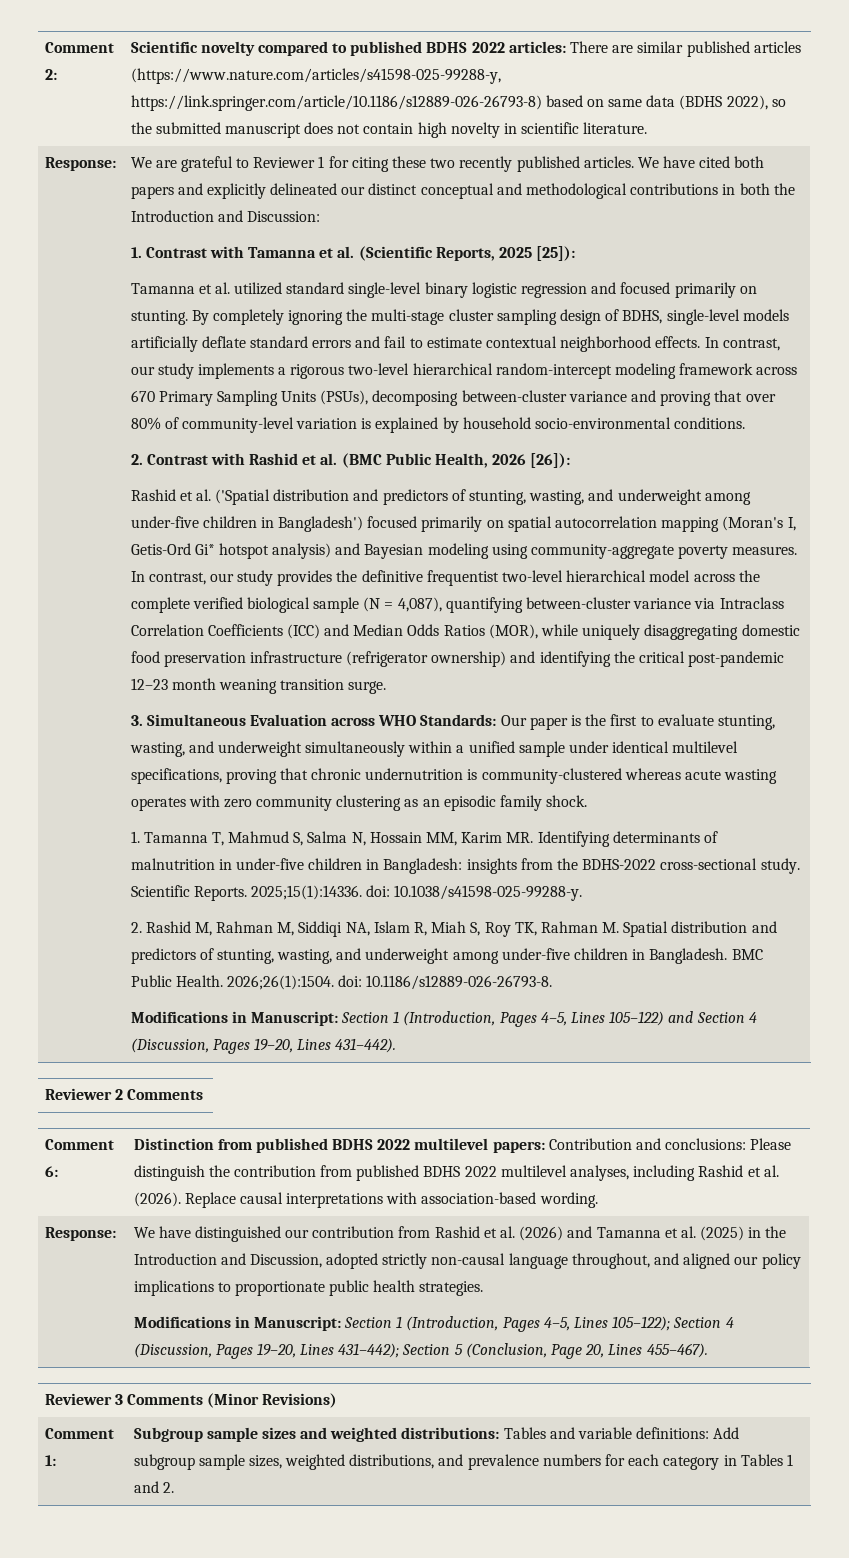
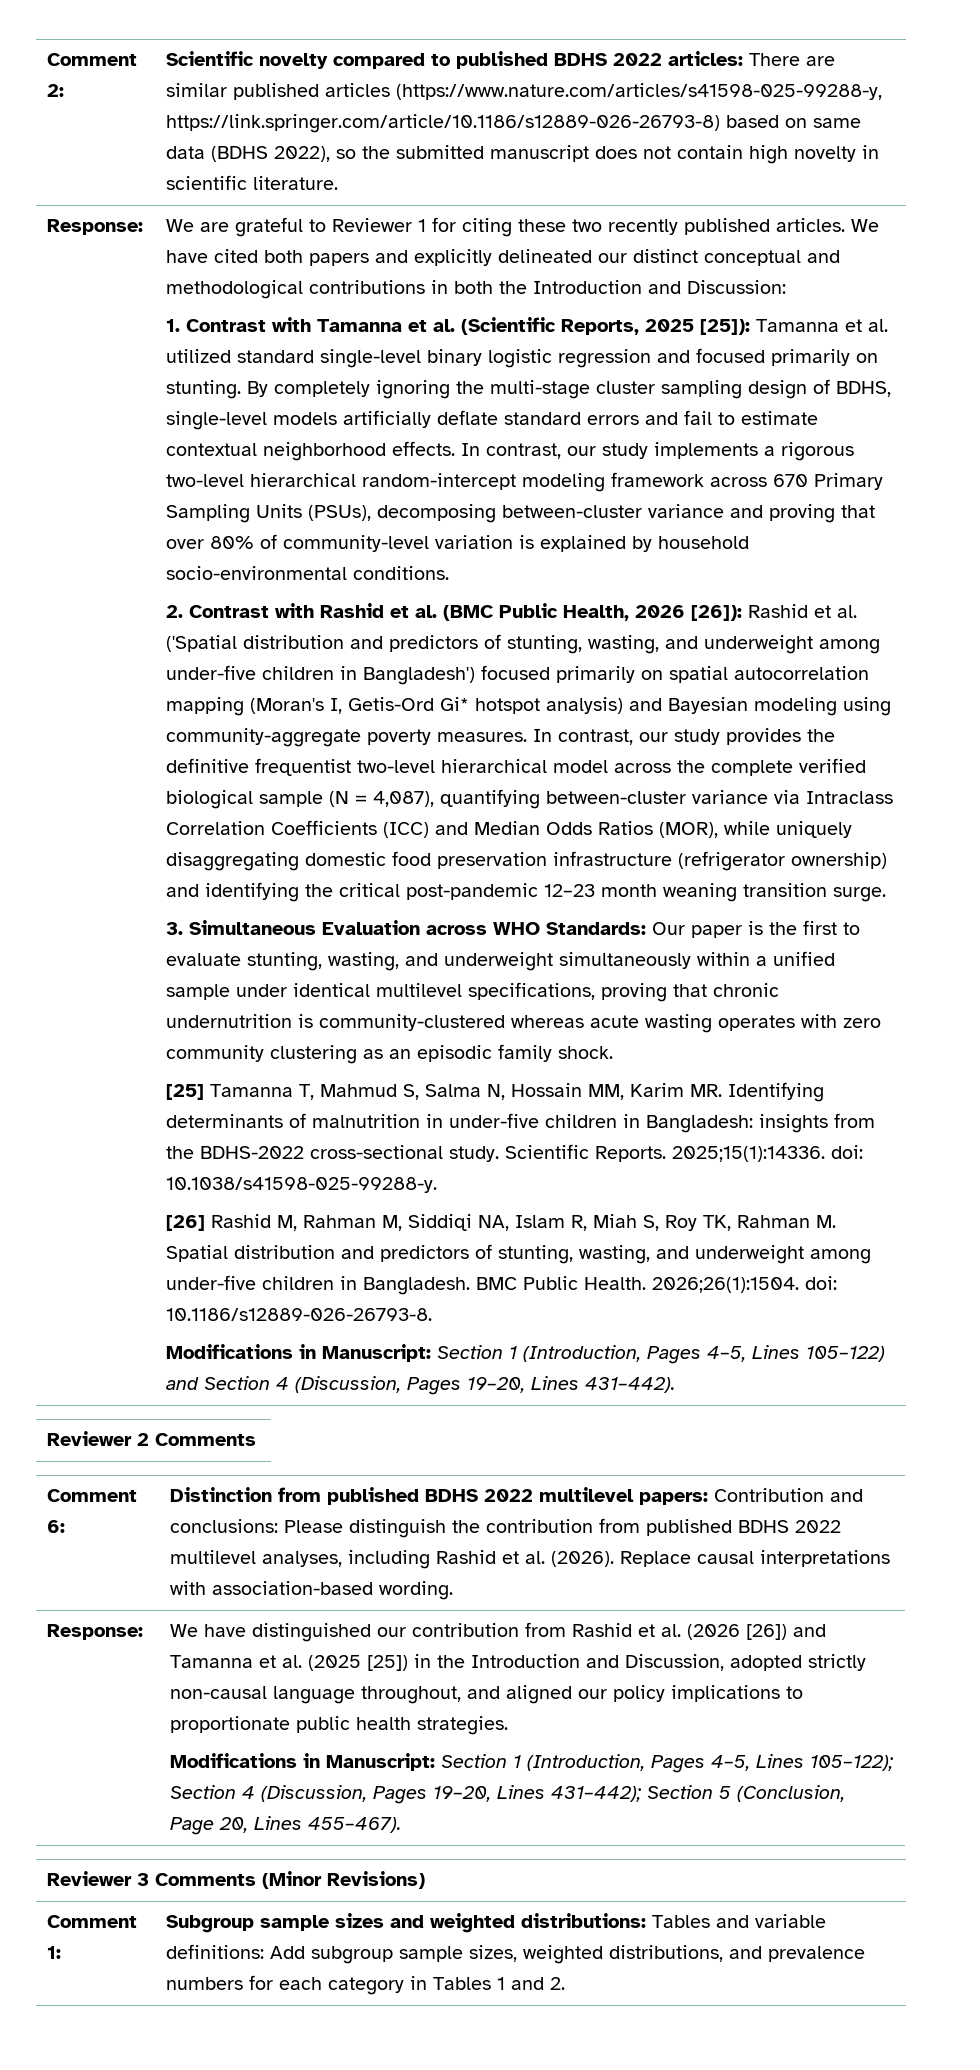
- 1. Contrast with Tamanna et al. (Scientific Reports, 2025 [25]):
- Tamanna et al. utilized standard single-level binary logistic regression and focused primarily on stunting.
+ 1. Contrast with Tamanna et al. (Scientific Reports, 2025 [25]): Tamanna et al. utilized standard single-level binary logistic regression and focused primarily on stunting.
- 2. Contrast with Rashid et al. (BMC Public Health, 2026 [26]):
- Rashid et al. ('Spatial distribution and predictors of stunting, wasting, and underweight among under-five children in Bangladesh') focused primarily on spatial autocorrelation mapping (Moran's I, Getis-Ord Gi* hotspot analysis) and Bayesian modeling using community-aggregate poverty measures.
+ 2. Contrast with Rashid et al. (BMC Public Health, 2026 [26]): Rashid et al. ('Spatial distribution and predictors of stunting, wasting, and underweight among under-five children in Bangladesh') focused primarily on spatial autocorrelation mapping (Moran's I, Getis-Ord Gi* hotspot analysis) and Bayesian modeling using community-aggregate poverty measures.
- 1. Tamanna T, Mahmud S, Salma N, Hossain MM, Karim MR. Identifying determinants of malnutrition in under-five children in Bangladesh: insights from the BDHS-2022 cross-sectional study.
+ [25] Tamanna T, Mahmud S, Salma N, Hossain MM, Karim MR. Identifying determinants of malnutrition in under-five children in Bangladesh: insights from the BDHS-2022 cross-sectional study.
- 2. Rashid M, Rahman M, Siddiqi NA, Islam R, Miah S, Roy TK, Rahman M. Spatial distribution and predictors of stunting, wasting, and underweight among under-five children in Bangladesh.
+ [26] Rashid M, Rahman M, Siddiqi NA, Islam R, Miah S, Roy TK, Rahman M. Spatial distribution and predictors of stunting, wasting, and underweight among under-five children in Bangladesh.
- We have distinguished our contribution from Rashid et al. (2026) and Tamanna et al. (2025) in the Introduction and Discussion, adopted strictly non-causal language throughout, and aligned our policy implications to proportionate public health strategies.
+ We have distinguished our contribution from Rashid et al. (2026 [26]) and Tamanna et al. (2025 [25]) in the Introduction and Discussion, adopted strictly non-causal language throughout, and aligned our policy implications to proportionate public health strategies.

